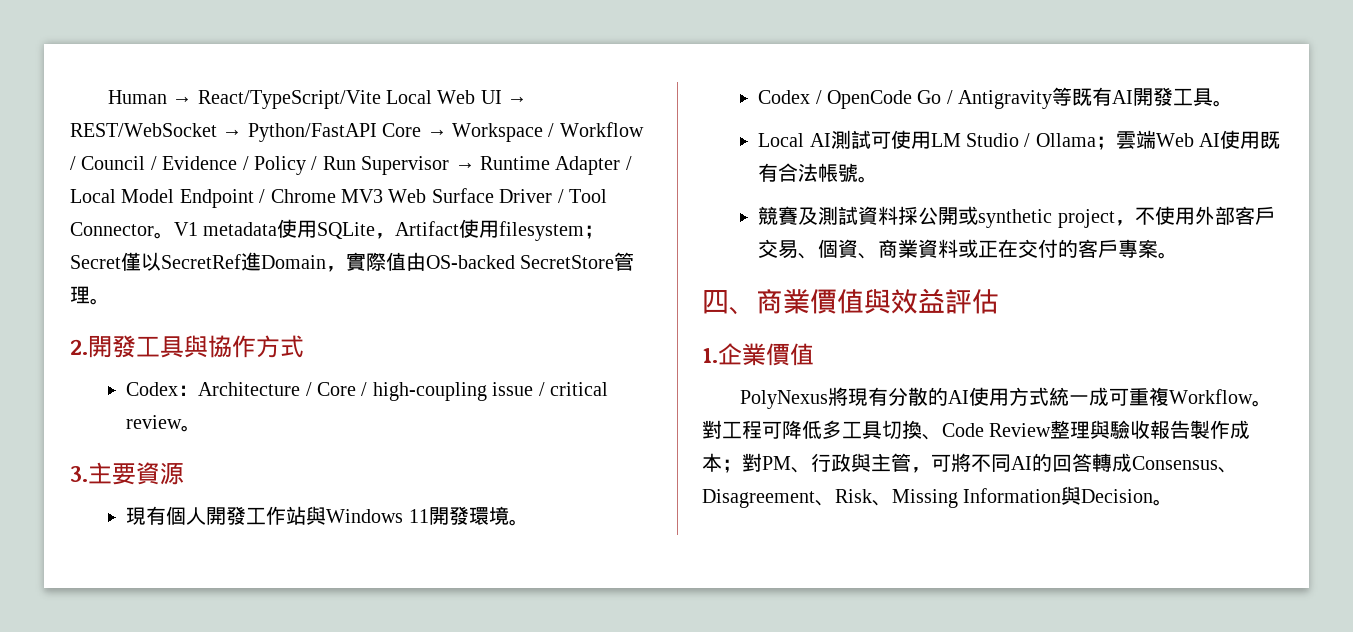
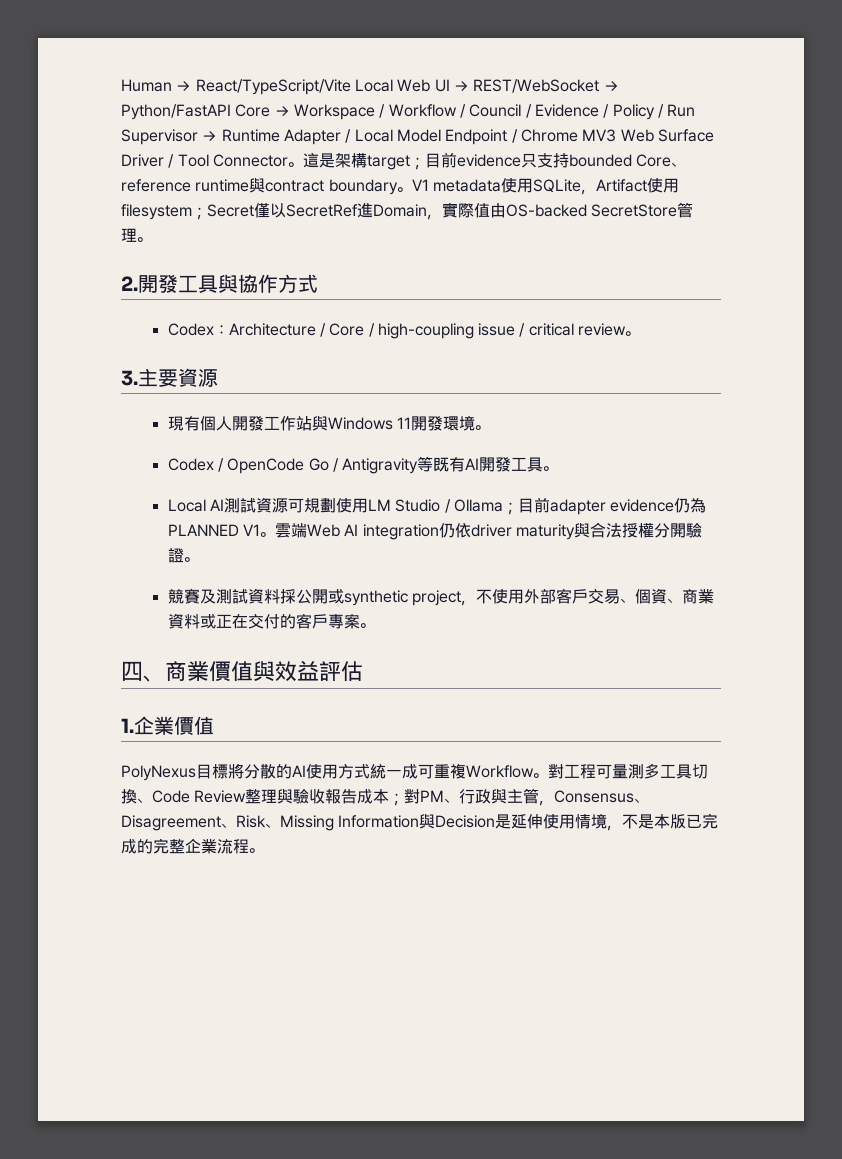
+ 這是架構target；目前evidence只支持bounded Core、reference runtime與contract boundary。
- Local AI測試可使用LM Studio / Ollama；雲端Web AI使用既有合法帳號。
+ Local AI測試資源可規劃使用LM Studio / Ollama；目前adapter evidence仍為PLANNED V1。雲端Web AI integration仍依driver maturity與合法授權分開驗證。
- PolyNexus將現有分散的AI使用方式統一成可重複Workflow。
+ PolyNexus目標將分散的AI使用方式統一成可重複Workflow。
- 對工程可降低多工具切換、Code Review整理與驗收報告製作成本；對PM、行政與主管，可將不同AI的回答轉成Consensus、Disagreement、Risk、Missing Information與Decision。
+ 對工程可量測多工具切換、Code Review整理與驗收報告成本；對PM、行政與主管，Consensus、Disagreement、Risk、Missing Information與Decision是延伸使用情境，不是本版已完成的完整企業流程。

